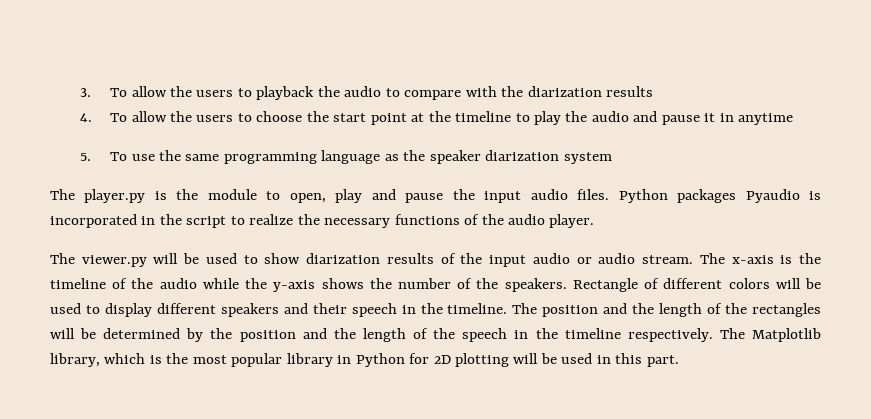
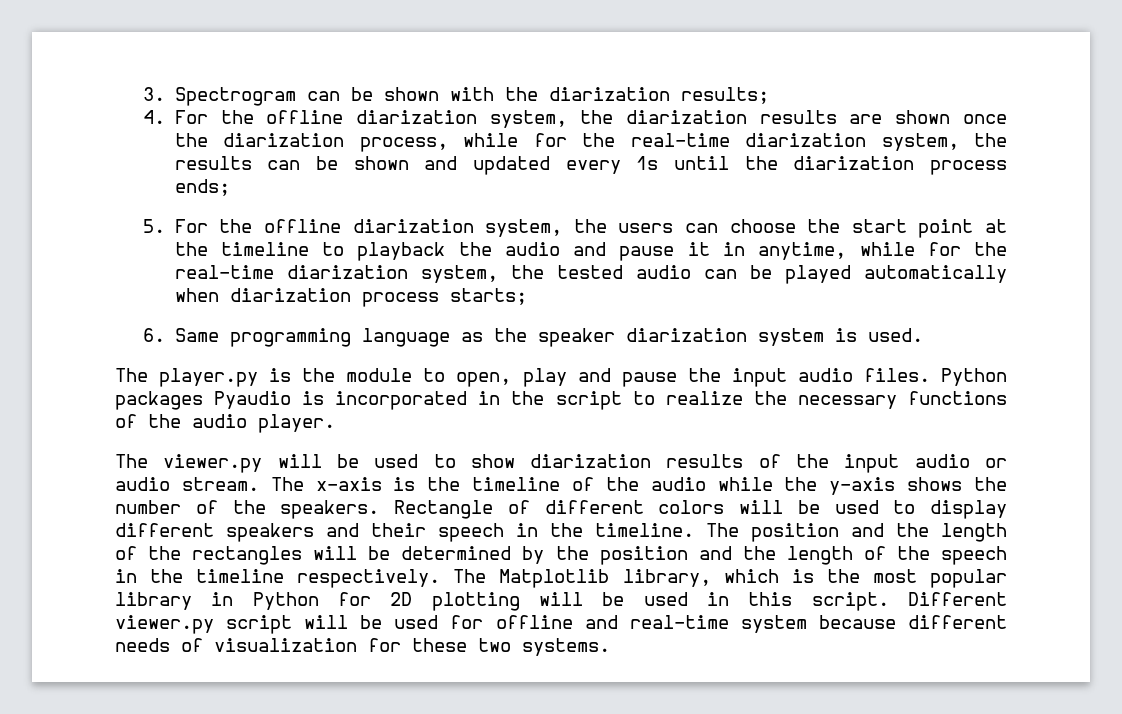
- 3. To allow the users to playback the audio to compare with the diarization results
+ 3. Spectrogram can be shown with the diarization results;
- 4. To allow the users to choose the start point at the timeline to play the audio and pause it in anytime
- 5. To use the same programming language as the speaker diarization system
+ 4. For the offline diarization system, the diarization results are shown once the diarization process, while for the real-time diarization system, the results can be shown and updated every 1s until the diarization process ends;
+ 5. For the offline diarization system, the users can choose the start point at the timeline to playback the audio and pause it in anytime, while for the real-time diarization system, the tested audio can be played automatically when diarization process starts;
+ 6. Same programming language as the speaker diarization system is used.
- The Matplotlib library, which is the most popular library in Python for 2D plotting will be used in this part.
+ The Matplotlib library, which is the most popular library in Python for 2D plotting will be used in this script. Different viewer.py script will be used for offline and real-time system because different needs of visualization for these two systems.

